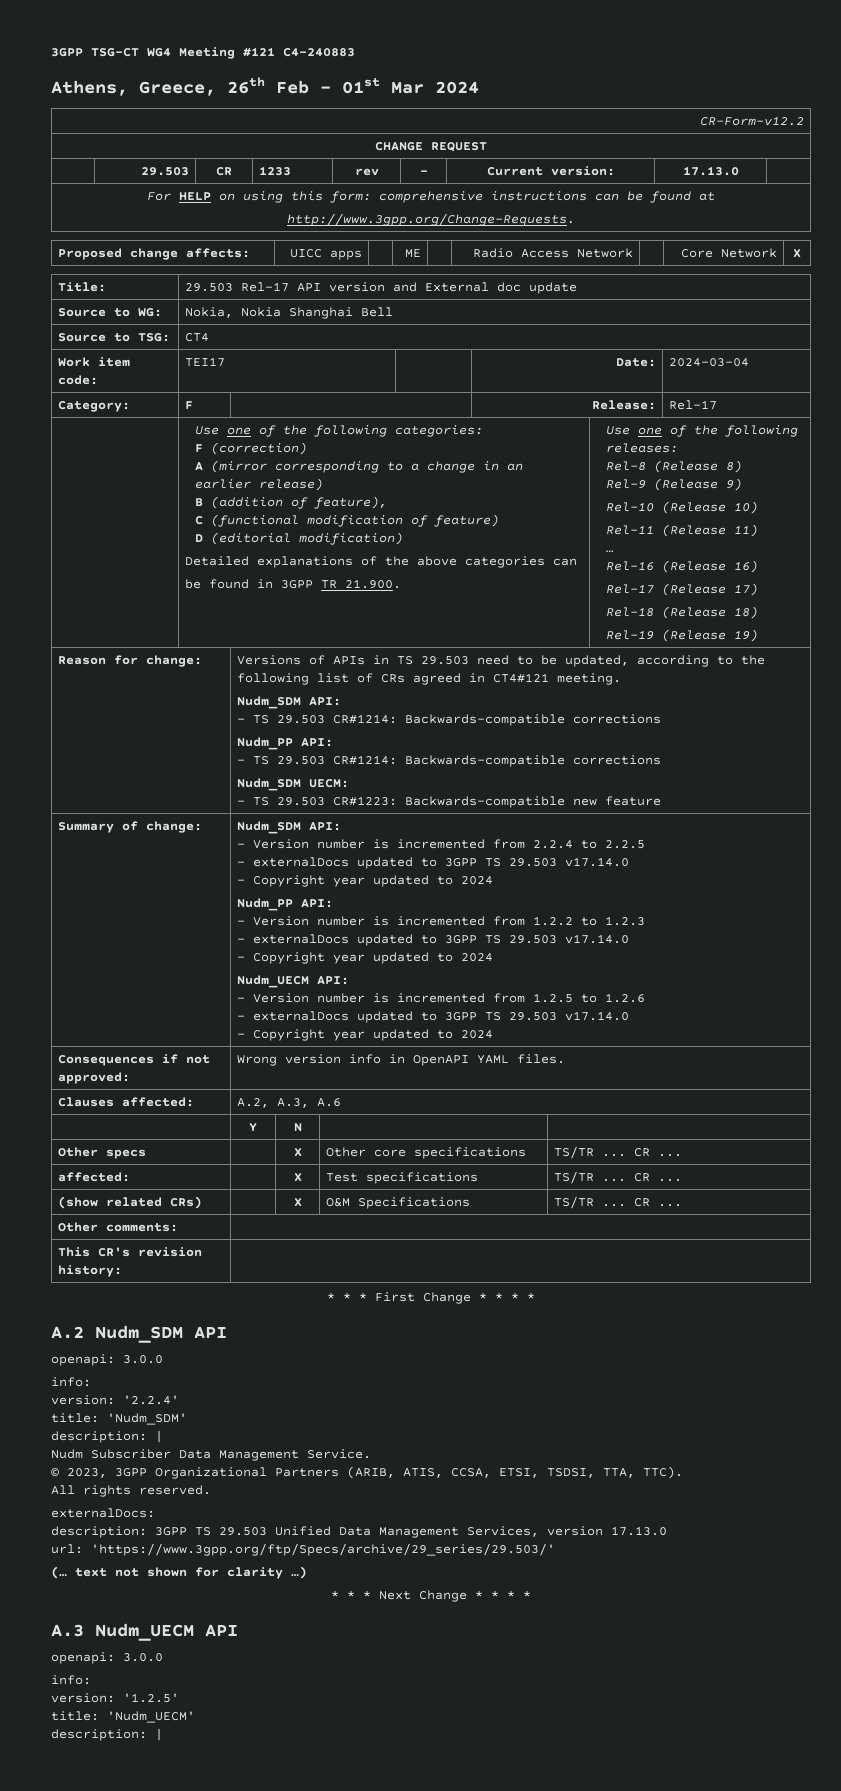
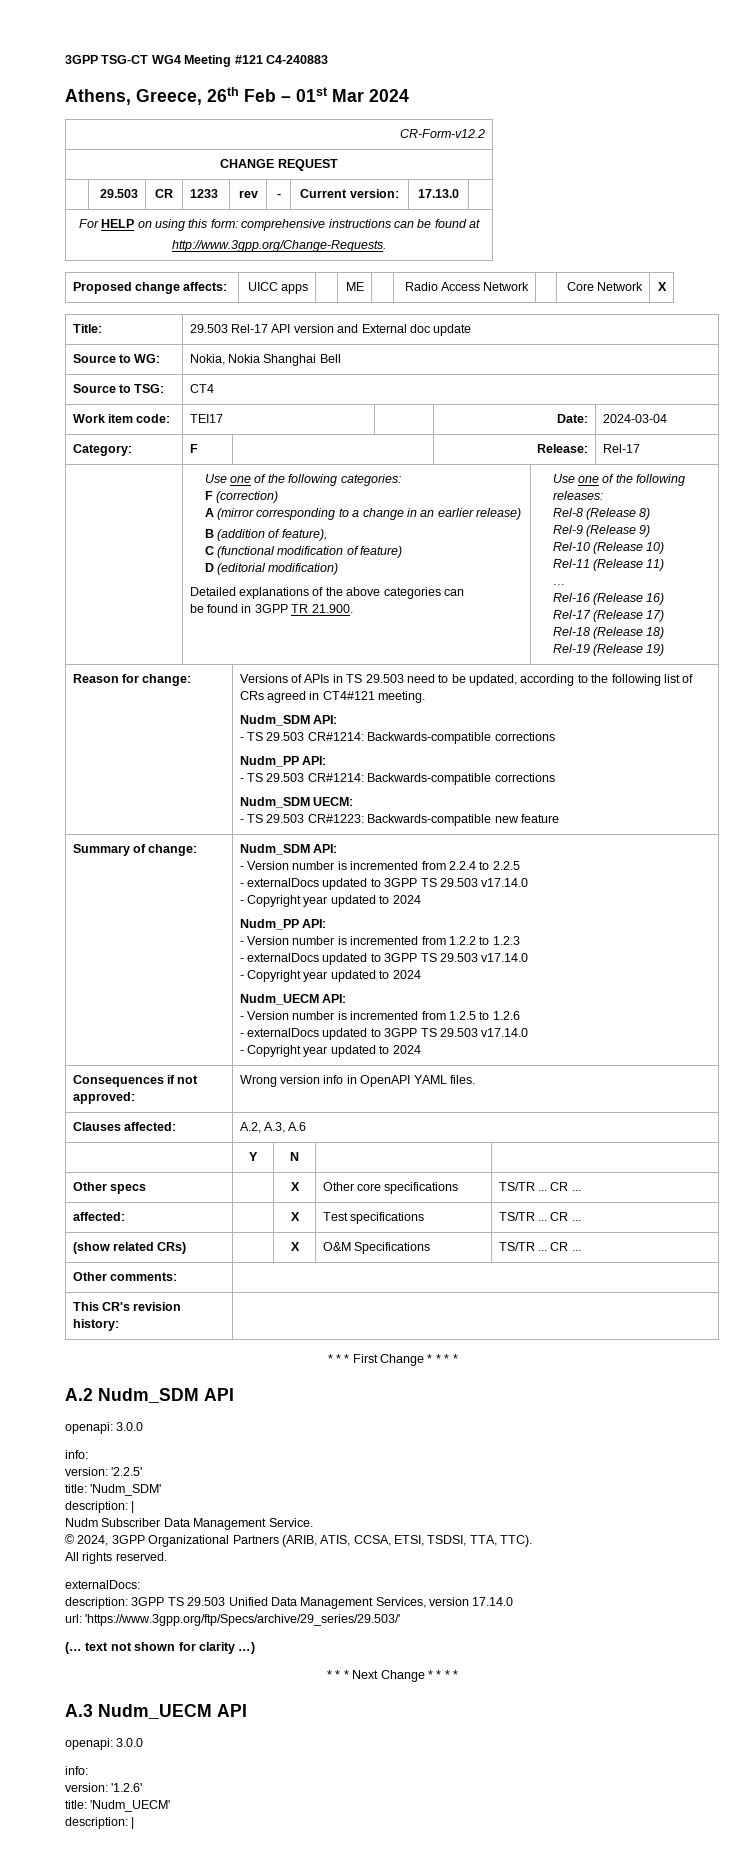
- version: '2.2.4'
+ version: '2.2.5'
- © 2023, 3GPP Organizational Partners (ARIB, ATIS, CCSA, ETSI, TSDSI, TTA, TTC).
+ © 2024, 3GPP Organizational Partners (ARIB, ATIS, CCSA, ETSI, TSDSI, TTA, TTC).
- description: 3GPP TS 29.503 Unified Data Management Services, version 17.13.0
+ description: 3GPP TS 29.503 Unified Data Management Services, version 17.14.0
- version: '1.2.5'
+ version: '1.2.6'

